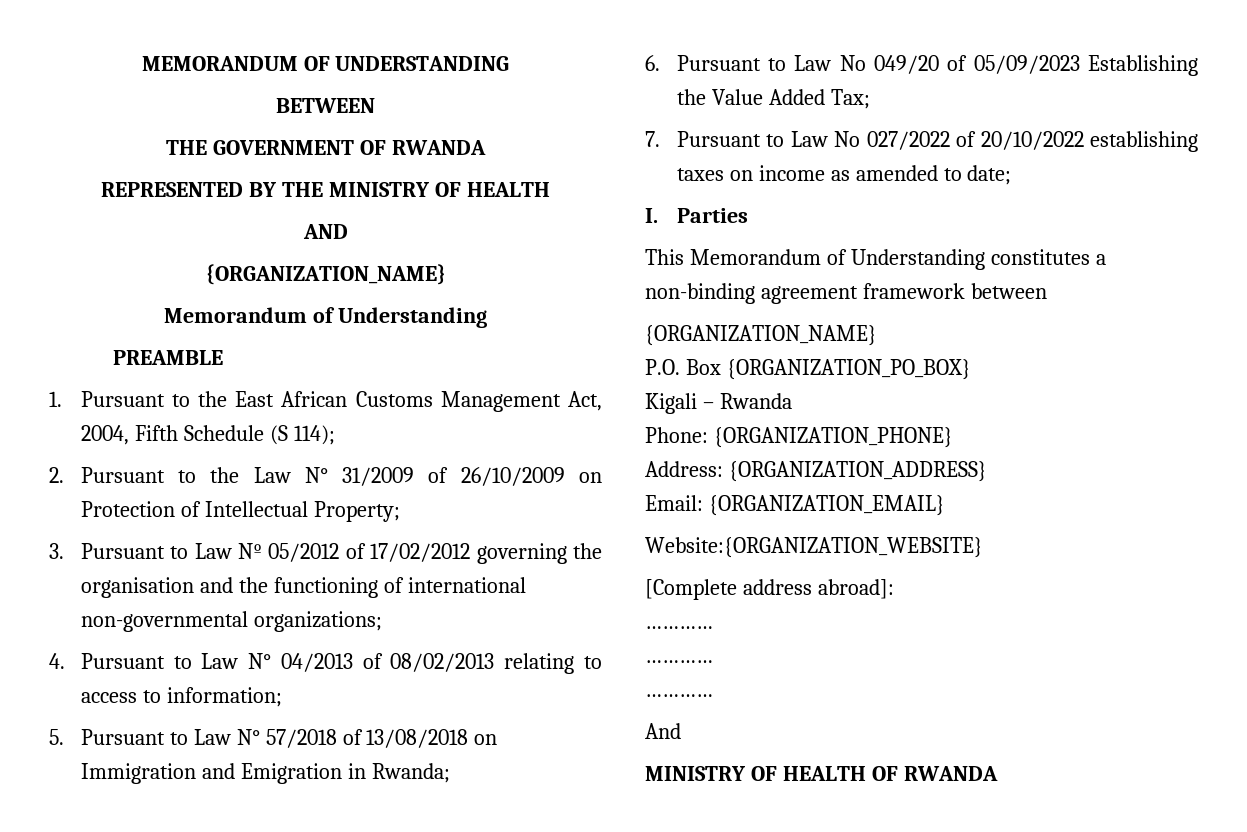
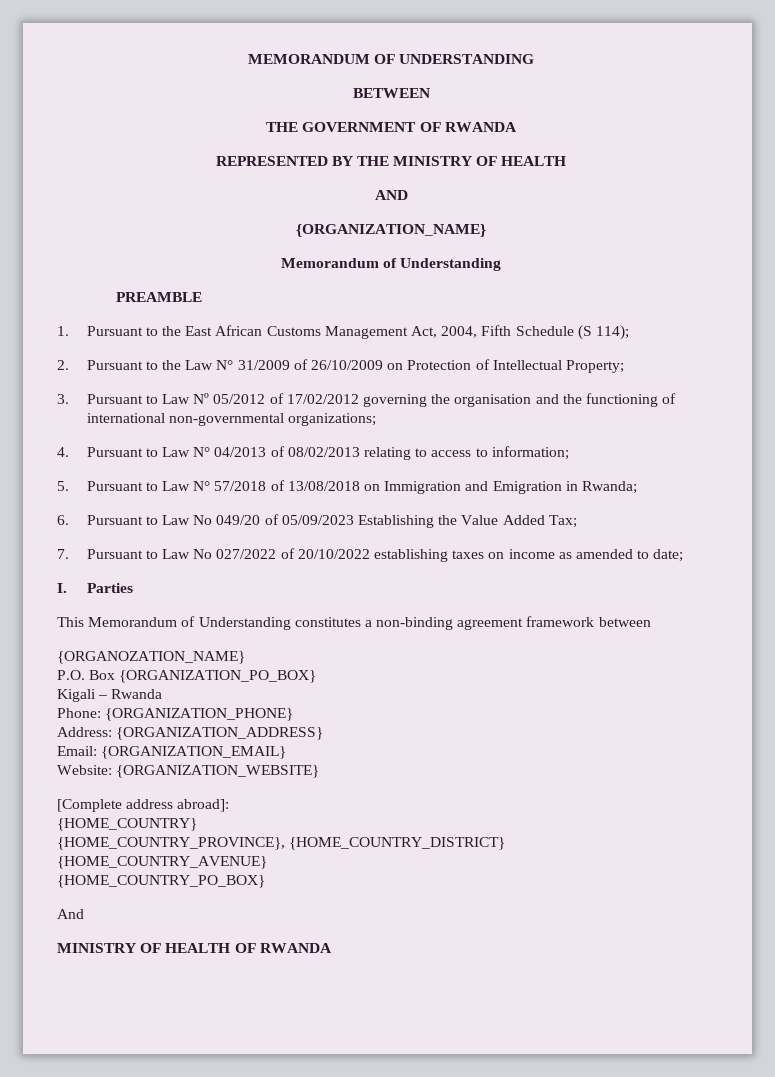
  This Memorandum of Understanding constitutes a non-binding agreement framework between
- {ORGANIZATION_NAME}
+ {ORGANOZATION_NAME}
- Website:{ORGANIZATION_WEBSITE}
+ Website: {ORGANIZATION_WEBSITE}
  [Complete address abroad]:
- …………
- …………
- …………
+ {HOME_COUNTRY}
+ {HOME_COUNTRY_PROVINCE}, {HOME_COUNTRY_DISTRICT}
+ {HOME_COUNTRY_AVENUE}
+ {HOME_COUNTRY_PO_BOX}

